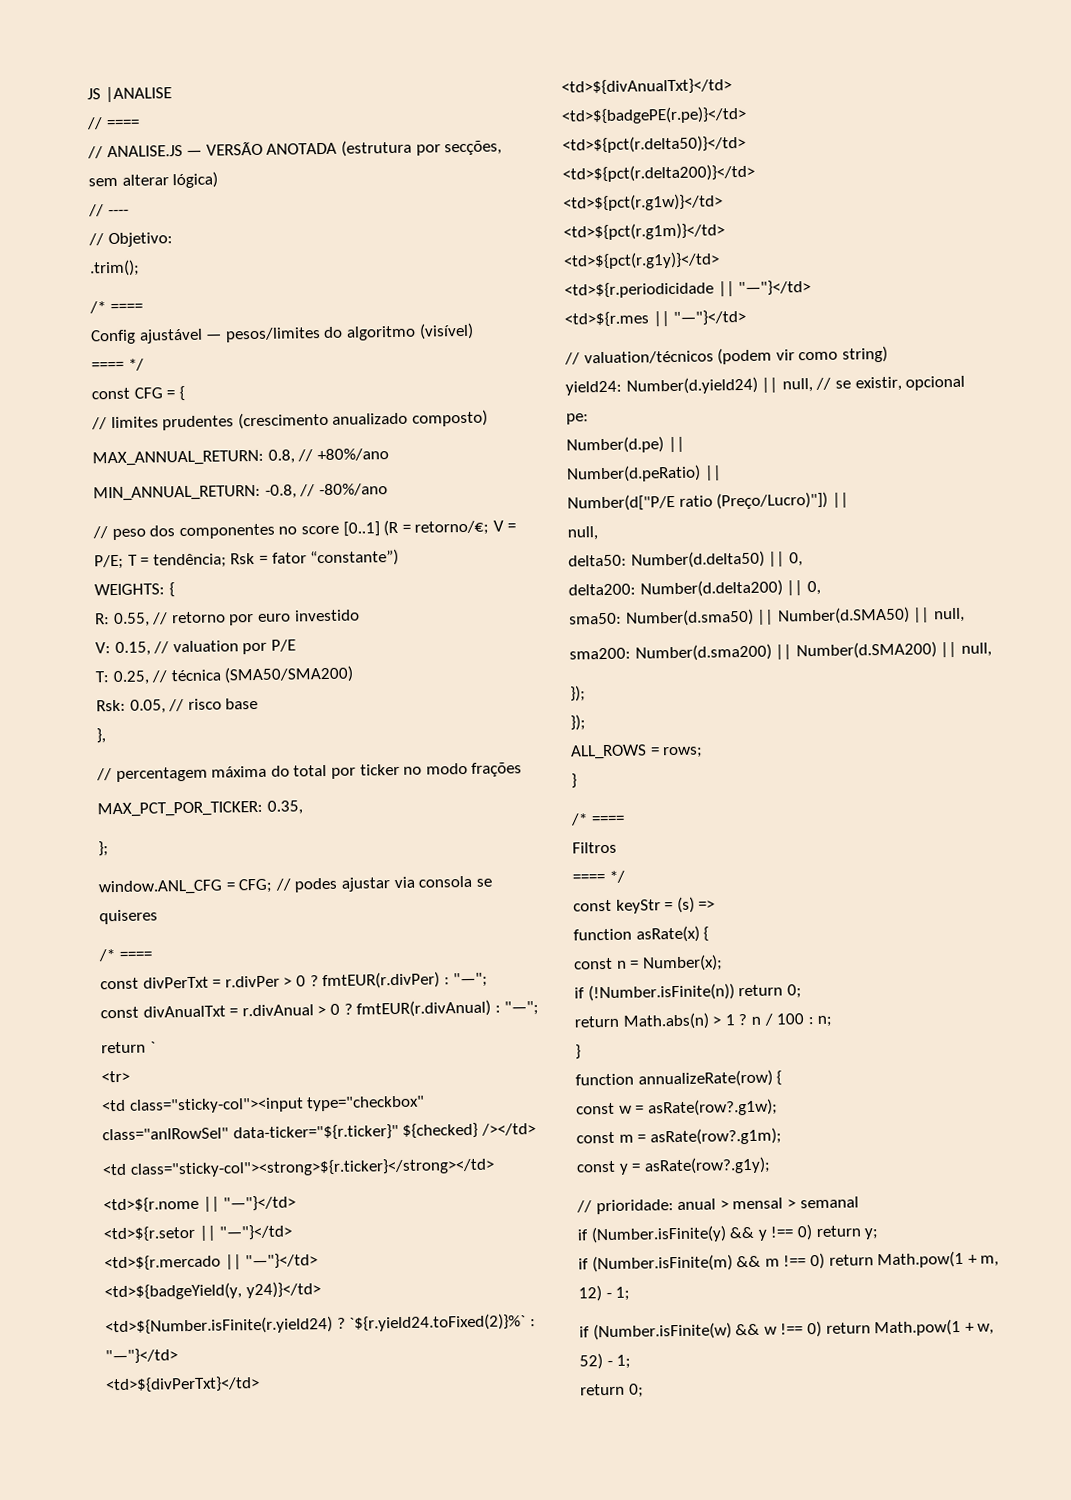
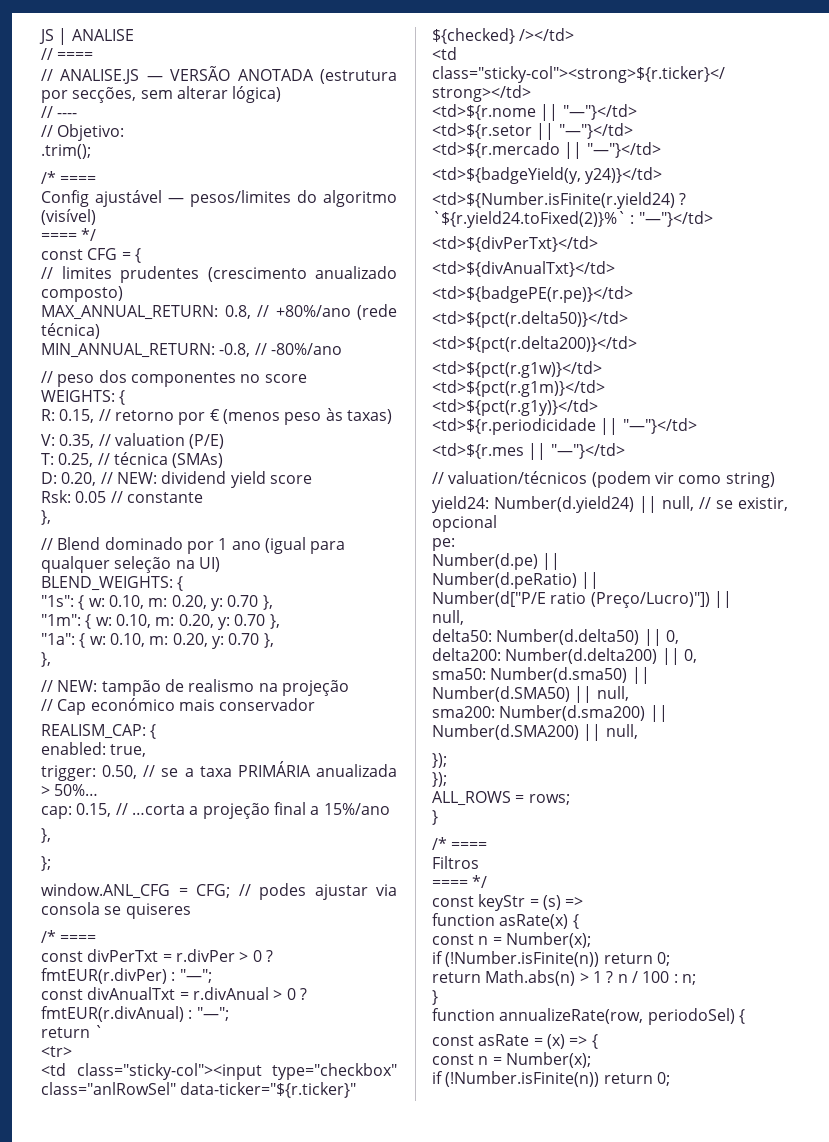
- JS |ANALISE
+ JS | ANALISE
- MAX_ANNUAL_RETURN: 0.8, // +80%/ano
+ MAX_ANNUAL_RETURN: 0.8, // +80%/ano (rede técnica)
- // peso dos componentes no score [0..1] (R = retorno/€; V = P/E; T = tendência; Rsk = fator “constante”)
+ // peso dos componentes no score
- R: 0.55, // retorno por euro investido
+ R: 0.15, // retorno por € (menos peso às taxas)
- V: 0.15, // valuation por P/E
+ V: 0.35, // valuation (P/E)
- T: 0.25, // técnica (SMA50/SMA200)
- Rsk: 0.05, // risco base
+ T: 0.25, // técnica (SMAs)
+ D: 0.20, // NEW: dividend yield score
+ Rsk: 0.05 // constante
  },
- // percentagem máxima do total por ticker no modo frações
- MAX_PCT_POR_TICKER: 0.35,
+ // Blend dominado por 1 ano (igual para qualquer seleção na UI)
+ BLEND_WEIGHTS: {
+ "1s": { w: 0.10, m: 0.20, y: 0.70 },
+ "1m": { w: 0.10, m: 0.20, y: 0.70 },
+ "1a": { w: 0.10, m: 0.20, y: 0.70 },
+ },
+ // NEW: tampão de realismo na projeção
+ // Cap económico mais conservador
+ REALISM_CAP: {
+ enabled: true,
+ trigger: 0.50, // se a taxa PRIMÁRIA anualizada > 50%…
+ cap: 0.15, // …corta a projeção final a 15%/ano
+ },
- function annualizeRate(row) {
- const w = asRate(row?.g1w);
- const m = asRate(row?.g1m);
- const y = asRate(row?.g1y);
- // prioridade: anual > mensal > semanal
- if (Number.isFinite(y) && y !== 0) return y;
- if (Number.isFinite(m) && m !== 0) return Math.pow(1 + m, 12) - 1;
- if (Number.isFinite(w) && w !== 0) return Math.pow(1 + w, 52) - 1;
- return 0;
+ function annualizeRate(row, periodoSel) {
+ const asRate = (x) => {
+ const n = Number(x);
+ if (!Number.isFinite(n)) return 0;

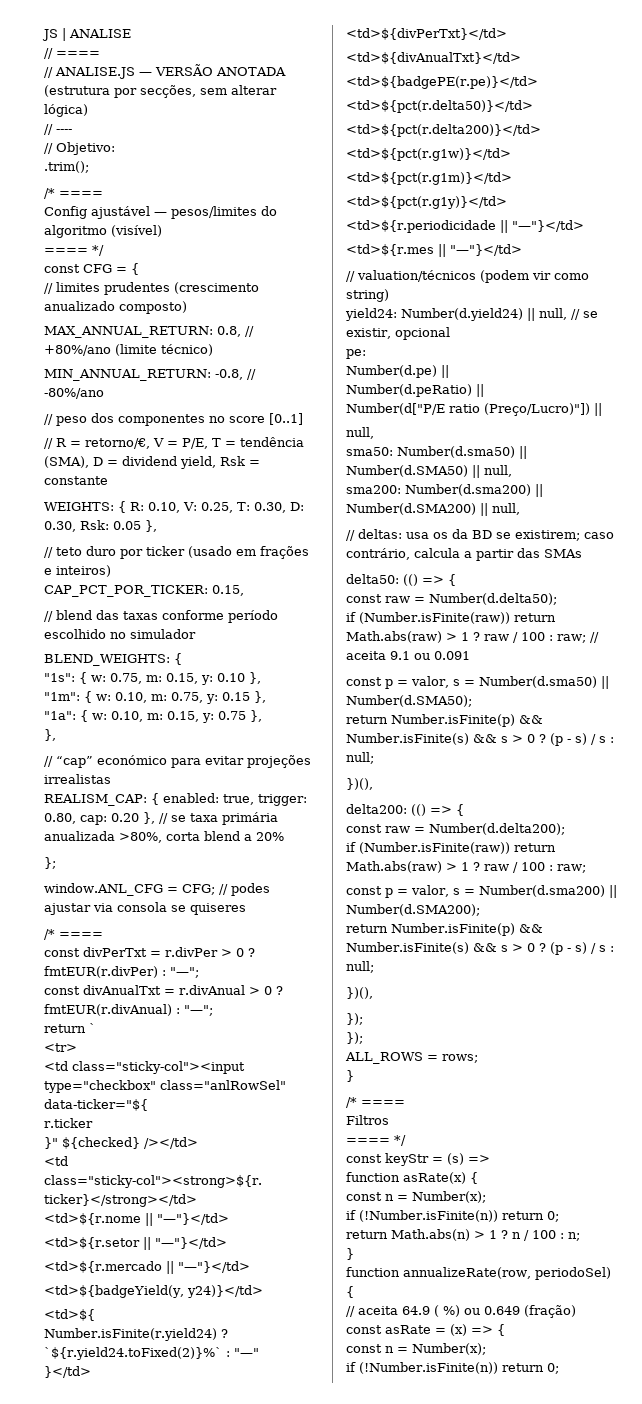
- MAX_ANNUAL_RETURN: 0.8, // +80%/ano (rede técnica)
+ MAX_ANNUAL_RETURN: 0.8, // +80%/ano (limite técnico)
- // peso dos componentes no score
- WEIGHTS: {
- R: 0.15, // retorno por € (menos peso às taxas)
- V: 0.35, // valuation (P/E)
- T: 0.25, // técnica (SMAs)
- D: 0.20, // NEW: dividend yield score
- Rsk: 0.05 // constante
- },
- // Blend dominado por 1 ano (igual para qualquer seleção na UI)
+ // peso dos componentes no score [0..1]
+ // R = retorno/€, V = P/E, T = tendência (SMA), D = dividend yield, Rsk = constante
+ WEIGHTS: { R: 0.10, V: 0.25, T: 0.30, D: 0.30, Rsk: 0.05 },
+ // teto duro por ticker (usado em frações e inteiros)
+ CAP_PCT_POR_TICKER: 0.15,
+ // blend das taxas conforme período escolhido no simulador
- "1s": { w: 0.10, m: 0.20, y: 0.70 },
+ "1s": { w: 0.75, m: 0.15, y: 0.10 },
- "1m": { w: 0.10, m: 0.20, y: 0.70 },
+ "1m": { w: 0.10, m: 0.75, y: 0.15 },
- "1a": { w: 0.10, m: 0.20, y: 0.70 },
+ "1a": { w: 0.10, m: 0.15, y: 0.75 },
- // NEW: tampão de realismo na projeção
- // Cap económico mais conservador
+ // “cap” económico para evitar projeções irrealistas
- REALISM_CAP: {
- enabled: true,
- trigger: 0.50, // se a taxa PRIMÁRIA anualizada > 50%…
- cap: 0.15, // …corta a projeção final a 15%/ano
- },
+ REALISM_CAP: { enabled: true, trigger: 0.80, cap: 0.20 }, // se taxa primária anualizada >80%, corta blend a 20%
- <td class="sticky-col"><input type="checkbox" class="anlRowSel" data-ticker="${r.ticker}" ${checked} /></td>
+ <td class="sticky-col"><input type="checkbox" class="anlRowSel" data-ticker="${
+ r.ticker
+ }" ${checked} /></td>
- <td>${Number.isFinite(r.yield24) ?
+ <td>${
+ Number.isFinite(r.yield24) ?
- `${r.yield24.toFixed(2)}%` : "—"}</td>
+ `${r.yield24.toFixed(2)}%` : "—"
+ }</td>
- delta50: Number(d.delta50) || 0,
- delta200: Number(d.delta200) || 0,
+ // deltas: usa os da BD se existirem; caso contrário, calcula a partir das SMAs
+ delta50: (() => {
+ const raw = Number(d.delta50);
+ if (Number.isFinite(raw)) return Math.abs(raw) > 1 ? raw / 100 : raw; // aceita 9.1 ou 0.091
+ const p = valor, s = Number(d.sma50) || Number(d.SMA50);
+ return Number.isFinite(p) && Number.isFinite(s) && s > 0 ? (p - s) / s : null;
+ })(),
+ delta200: (() => {
+ const raw = Number(d.delta200);
+ if (Number.isFinite(raw)) return Math.abs(raw) > 1 ? raw / 100 : raw;
+ const p = valor, s = Number(d.sma200) || Number(d.SMA200);
+ return Number.isFinite(p) && Number.isFinite(s) && s > 0 ? (p - s) / s : null;
+ })(),
+ // aceita 64.9 ( %) ou 0.649 (fração)

